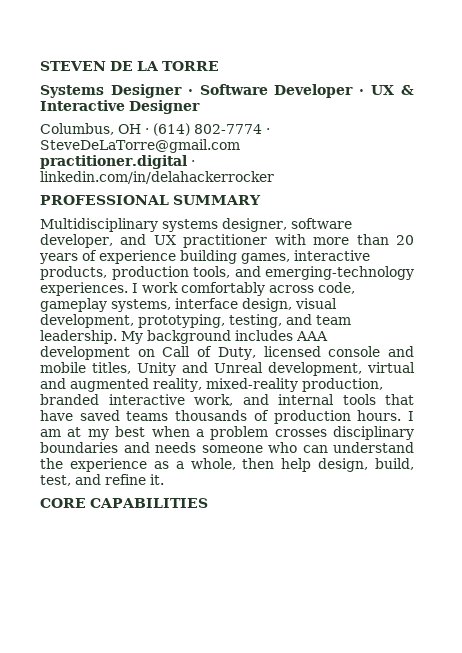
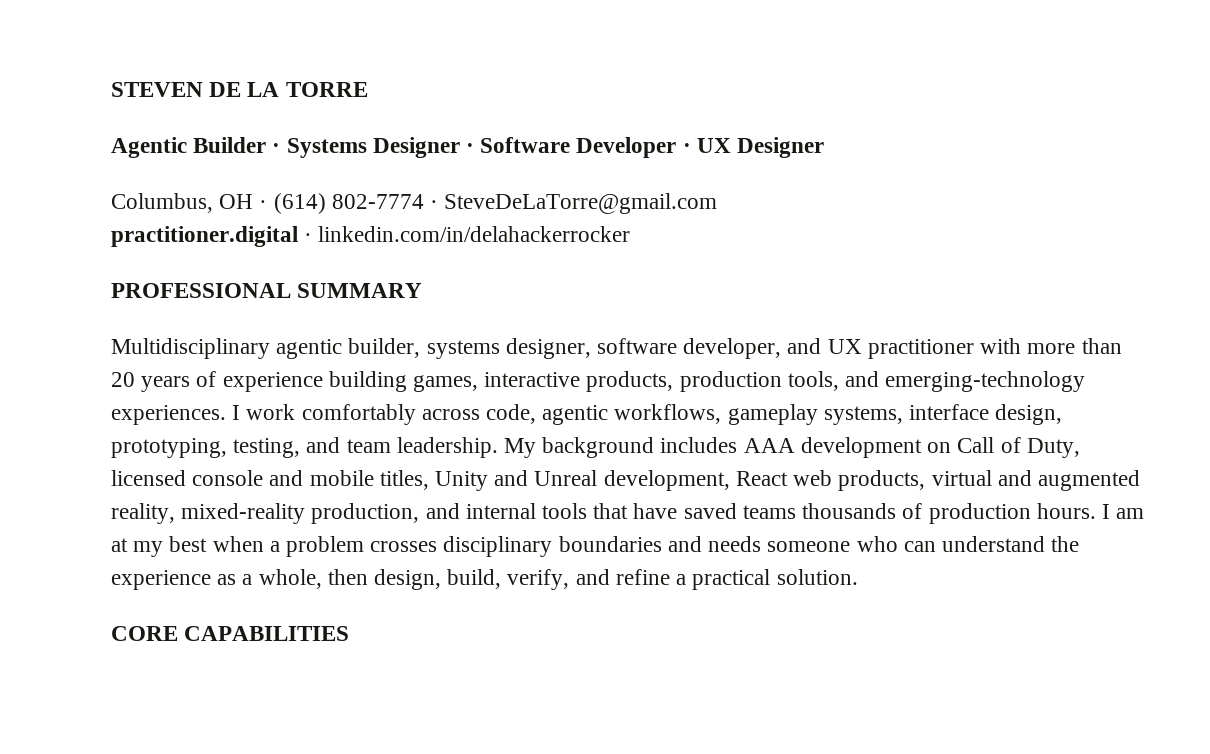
- Systems Designer · Software Developer · UX & Interactive Designer
+ Agentic Builder · Systems Designer · Software Developer · UX Designer
- Multidisciplinary systems designer, software developer, and UX practitioner with more than 20 years of experience building games, interactive products, production tools, and emerging-technology experiences.
+ Multidisciplinary agentic builder, systems designer, software developer, and UX practitioner with more than 20 years of experience building games, interactive products, production tools, and emerging-technology experiences.
- I work comfortably across code, gameplay systems, interface design, visual development, prototyping, testing, and team leadership.
+ I work comfortably across code, agentic workflows, gameplay systems, interface design, prototyping, testing, and team leadership.
- My background includes AAA development on Call of Duty, licensed console and mobile titles, Unity and Unreal development, virtual and augmented reality, mixed-reality production, branded interactive work, and internal tools that have saved teams thousands of production hours.
+ My background includes AAA development on Call of Duty, licensed console and mobile titles, Unity and Unreal development, React web products, virtual and augmented reality, mixed-reality production, and internal tools that have saved teams thousands of production hours.
- I am at my best when a problem crosses disciplinary boundaries and needs someone who can understand the experience as a whole, then help design, build, test, and refine it.
+ I am at my best when a problem crosses disciplinary boundaries and needs someone who can understand the experience as a whole, then design, build, verify, and refine a practical solution.

